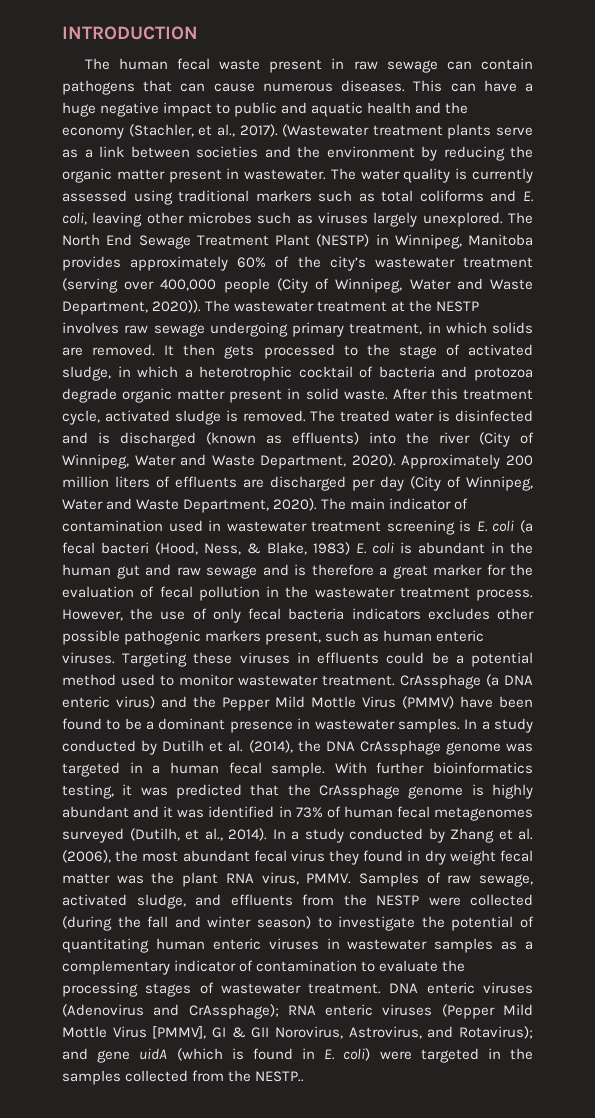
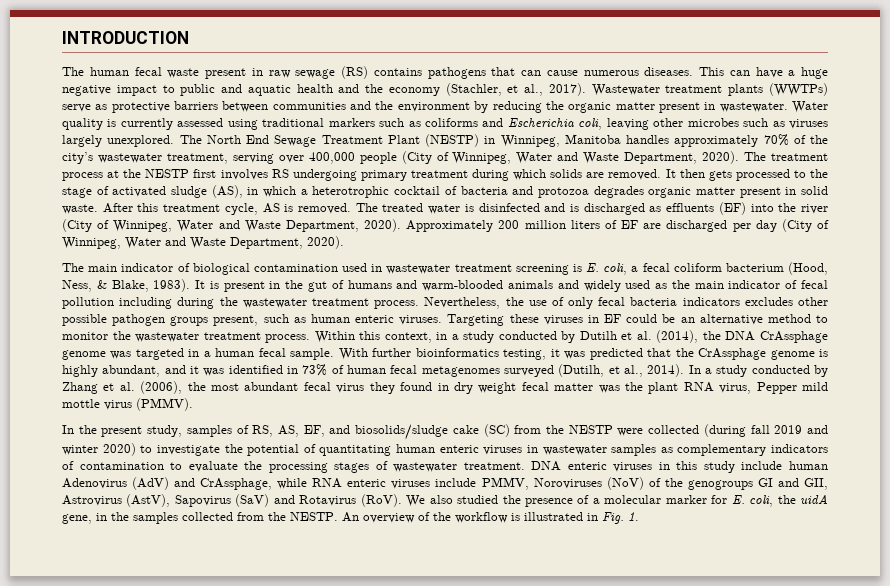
- The human fecal waste present in raw sewage can contain pathogens that can cause numerous diseases.
+ The human fecal waste present in raw sewage (RS) contains pathogens that can cause numerous diseases.
- (Wastewater treatment plants serve as a link between societies and the environment by reducing the organic matter present in wastewater.
+ Wastewater treatment plants (WWTPs) serve as protective barriers between communities and the environment by reducing the organic matter present in wastewater.
- The water quality is currently assessed using traditional markers such as total coliforms and E. coli, leaving other microbes such as viruses largely unexplored.
+ Water quality is currently assessed using traditional markers such as coliforms and Escherichia coli, leaving other microbes such as viruses largely unexplored.
- The North End Sewage Treatment Plant (NESTP) in Winnipeg, Manitoba provides approximately 60% of the city’s wastewater treatment (serving over 400,000 people (City of Winnipeg, Water and Waste Department, 2020)). The wastewater treatment at the NESTP involves raw sewage undergoing primary treatment, in which solids are removed.
+ The North End Sewage Treatment Plant (NESTP) in Winnipeg, Manitoba handles approximately 70% of the city’s wastewater treatment, serving over 400,000 people (City of Winnipeg, Water and Waste Department, 2020). The treatment process at the NESTP first involves RS undergoing primary treatment during which solids are removed.
- It then gets processed to the stage of activated sludge, in which a heterotrophic cocktail of bacteria and protozoa degrade organic matter present in solid waste.
+ It then gets processed to the stage of activated sludge (AS), in which a heterotrophic cocktail of bacteria and protozoa degrades organic matter present in solid waste.
- After this treatment cycle, activated sludge is removed.
+ After this treatment cycle, AS is removed.
- The treated water is disinfected and is discharged (known as effluents) into the river (City of Winnipeg, Water and Waste Department, 2020).
+ The treated water is disinfected and is discharged as effluents (EF) into the river (City of Winnipeg, Water and Waste Department, 2020).
- Approximately 200 million liters of effluents are discharged per day (City of Winnipeg, Water and Waste Department, 2020). The main indicator of contamination used in wastewater treatment screening is E. coli (a fecal bacteri (Hood, Ness, & Blake, 1983) E. coli is abundant in the human gut and raw sewage and is therefore a great marker for the evaluation of fecal pollution in the wastewater treatment process. However, the use of only fecal bacteria indicators excludes other possible pathogenic markers present, such as human enteric viruses.
+ Approximately 200 million liters of EF are discharged per day (City of Winnipeg, Water and Waste Department, 2020).
+ The main indicator of biological contamination used in wastewater treatment screening is E. coli, a fecal coliform bacterium (Hood, Ness, & Blake, 1983). It is present in the gut of humans and warm-blooded animals and widely used as the main indicator of fecal pollution including during the wastewater treatment process. Nevertheless, the use of only fecal bacteria indicators excludes other possible pathogen groups present, such as human enteric viruses.
- Targeting these viruses in effluents could be a potential method used to monitor wastewater treatment. CrAssphage (a DNA enteric virus) and the Pepper Mild Mottle Virus (PMMV) have been found to be a dominant presence in wastewater samples. In a study conducted by Dutilh et al. (2014), the DNA CrAssphage genome was targeted in a human fecal sample.
+ Targeting these viruses in EF could be an alternative method to monitor the wastewater treatment process. Within this context, in a study conducted by Dutilh et al. (2014), the DNA CrAssphage genome was targeted in a human fecal sample.
- With further bioinformatics testing, it was predicted that the CrAssphage genome is highly abundant and it was identified in 73% of human fecal metagenomes surveyed (Dutilh, et al., 2014).
+ With further bioinformatics testing, it was predicted that the CrAssphage genome is highly abundant, and it was identified in 73% of human fecal metagenomes surveyed (Dutilh, et al., 2014).
- In a study conducted by Zhang et al. (2006), the most abundant fecal virus they found in dry weight fecal matter was the plant RNA virus, PMMV. Samples of raw sewage, activated sludge, and effluents from the NESTP were collected (during the fall and winter season) to investigate the potential of quantitating human enteric viruses in wastewater samples as a complementary indicator of contamination to evaluate the processing stages of wastewater treatment.
+ In a study conducted by Zhang et al. (2006), the most abundant fecal virus they found in dry weight fecal matter was the plant RNA virus, Pepper mild mottle virus (PMMV).
+ In the present study, samples of RS, AS, EF, and biosolids/sludge cake (SC) from the NESTP were collected (during fall 2019 and winter 2020) to investigate the potential of quantitating human enteric viruses in wastewater samples as complementary indicators of contamination to evaluate the processing stages of wastewater treatment.
- DNA enteric viruses (Adenovirus and CrAssphage); RNA enteric viruses (Pepper Mild Mottle Virus [PMMV], GI & GII Norovirus, Astrovirus, and Rotavirus); and gene uidA (which is found in E. coli) were targeted in the samples collected from the NESTP..
+ DNA enteric viruses in this study include human Adenovirus (AdV) and CrAssphage, while RNA enteric viruses include PMMV, Noroviruses (NoV) of the genogroups GI and GII, Astrovirus (AstV), Sapovirus (SaV) and Rotavirus (RoV). We also studied the presence of a molecular marker for E. coli, the uidA gene, in the samples collected from the NESTP. An overview of the workflow is illustrated in Fig. 1.

